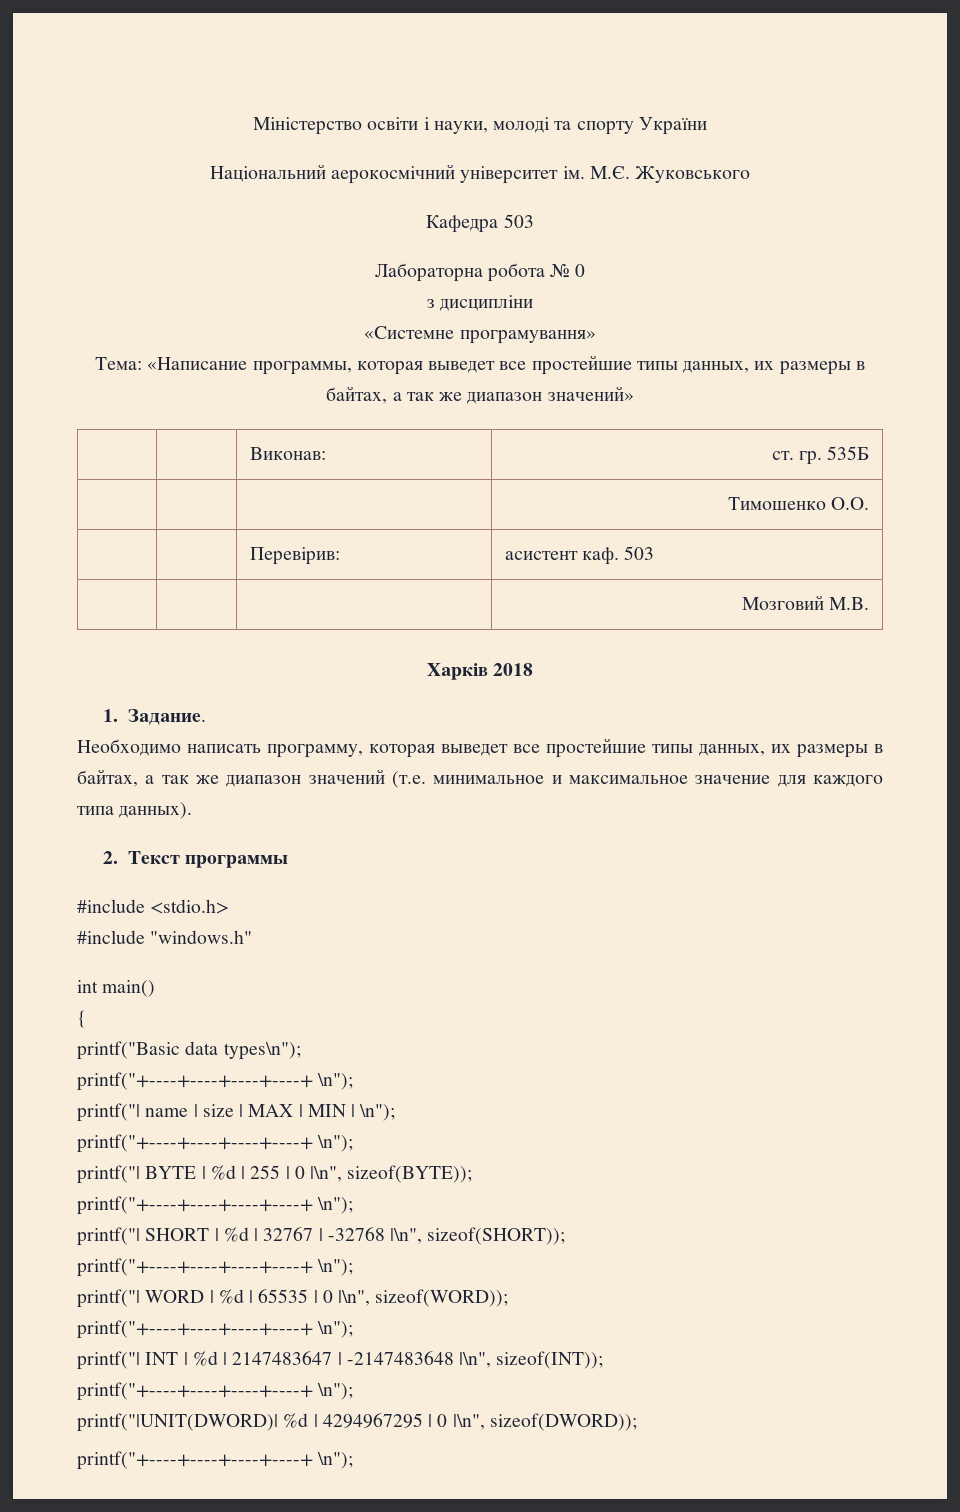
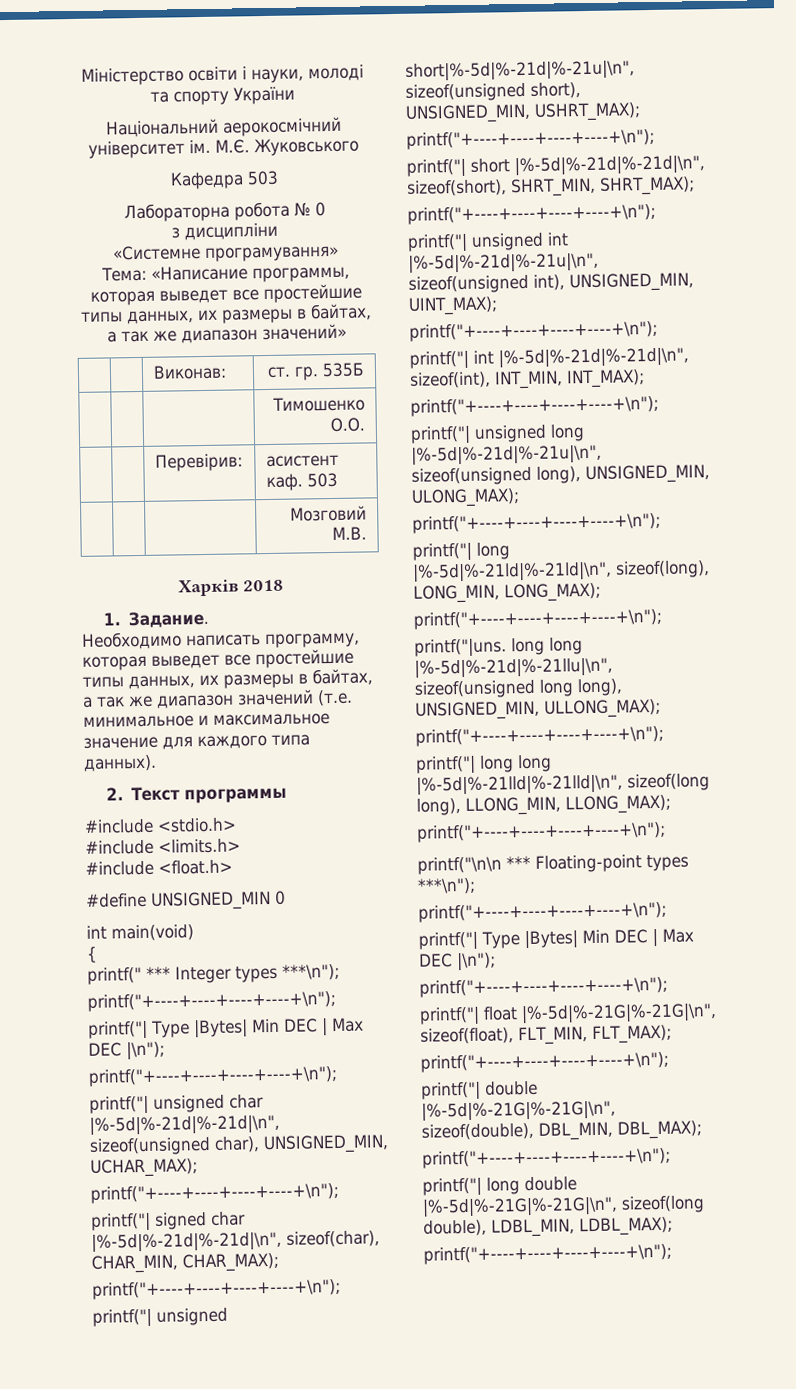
- #include "windows.h"
- int main()
+ #include <limits.h>
+ #include <float.h>
+ #define UNSIGNED_MIN 0
+ int main(void)
- printf("Basic data types\n");
- printf("+----+----+----+----+ \n");
- printf("| name | size | MAX | MIN | \n");
- printf("+----+----+----+----+ \n");
- printf("| BYTE | %d | 255 | 0 |\n", sizeof(BYTE));
- printf("+----+----+----+----+ \n");
- printf("| SHORT | %d | 32767 | -32768 |\n", sizeof(SHORT));
- printf("+----+----+----+----+ \n");
- printf("| WORD | %d | 65535 | 0 |\n", sizeof(WORD));
- printf("+----+----+----+----+ \n");
- printf("| INT | %d | 2147483647 | -2147483648 |\n", sizeof(INT));
- printf("+----+----+----+----+ \n");
- printf("|UNIT(DWORD)| %d | 4294967295 | 0 |\n", sizeof(DWORD));
- printf("+----+----+----+----+ \n");
+ printf(" *** Integer types ***\n");
+ printf("+----+----+----+----+\n");
+ printf("| Type |Bytes| Min DEC | Max DEC |\n");
+ printf("+----+----+----+----+\n");
+ printf("| unsigned char |%-5d|%-21d|%-21d|\n", sizeof(unsigned char), UNSIGNED_MIN, UCHAR_MAX);
+ printf("+----+----+----+----+\n");
+ printf("| signed char |%-5d|%-21d|%-21d|\n", sizeof(char), CHAR_MIN, CHAR_MAX);
+ printf("+----+----+----+----+\n");
+ printf("| unsigned short|%-5d|%-21d|%-21u|\n", sizeof(unsigned short), UNSIGNED_MIN, USHRT_MAX);
+ printf("+----+----+----+----+\n");
+ printf("| short |%-5d|%-21d|%-21d|\n", sizeof(short), SHRT_MIN, SHRT_MAX);
+ printf("+----+----+----+----+\n");
+ printf("| unsigned int |%-5d|%-21d|%-21u|\n", sizeof(unsigned int), UNSIGNED_MIN, UINT_MAX);
+ printf("+----+----+----+----+\n");
+ printf("| int |%-5d|%-21d|%-21d|\n", sizeof(int), INT_MIN, INT_MAX);
+ printf("+----+----+----+----+\n");
+ printf("| unsigned long |%-5d|%-21d|%-21u|\n", sizeof(unsigned long), UNSIGNED_MIN, ULONG_MAX);
+ printf("+----+----+----+----+\n");
+ printf("| long |%-5d|%-21ld|%-21ld|\n", sizeof(long), LONG_MIN, LONG_MAX);
+ printf("+----+----+----+----+\n");
+ printf("|uns. long long |%-5d|%-21d|%-21llu|\n", sizeof(unsigned long long), UNSIGNED_MIN, ULLONG_MAX);
+ printf("+----+----+----+----+\n");
+ printf("| long long |%-5d|%-21lld|%-21lld|\n", sizeof(long long), LLONG_MIN, LLONG_MAX);
+ printf("+----+----+----+----+\n");
+ printf("\n\n *** Floating-point types ***\n");
+ printf("+----+----+----+----+\n");
+ printf("| Type |Bytes| Min DEC | Max DEC |\n");
+ printf("+----+----+----+----+\n");
+ printf("| float |%-5d|%-21G|%-21G|\n", sizeof(float), FLT_MIN, FLT_MAX);
+ printf("+----+----+----+----+\n");
+ printf("| double |%-5d|%-21G|%-21G|\n", sizeof(double), DBL_MIN, DBL_MAX);
+ printf("+----+----+----+----+\n");
+ printf("| long double |%-5d|%-21G|%-21G|\n", sizeof(long double), LDBL_MIN, LDBL_MAX);
+ printf("+----+----+----+----+\n");

